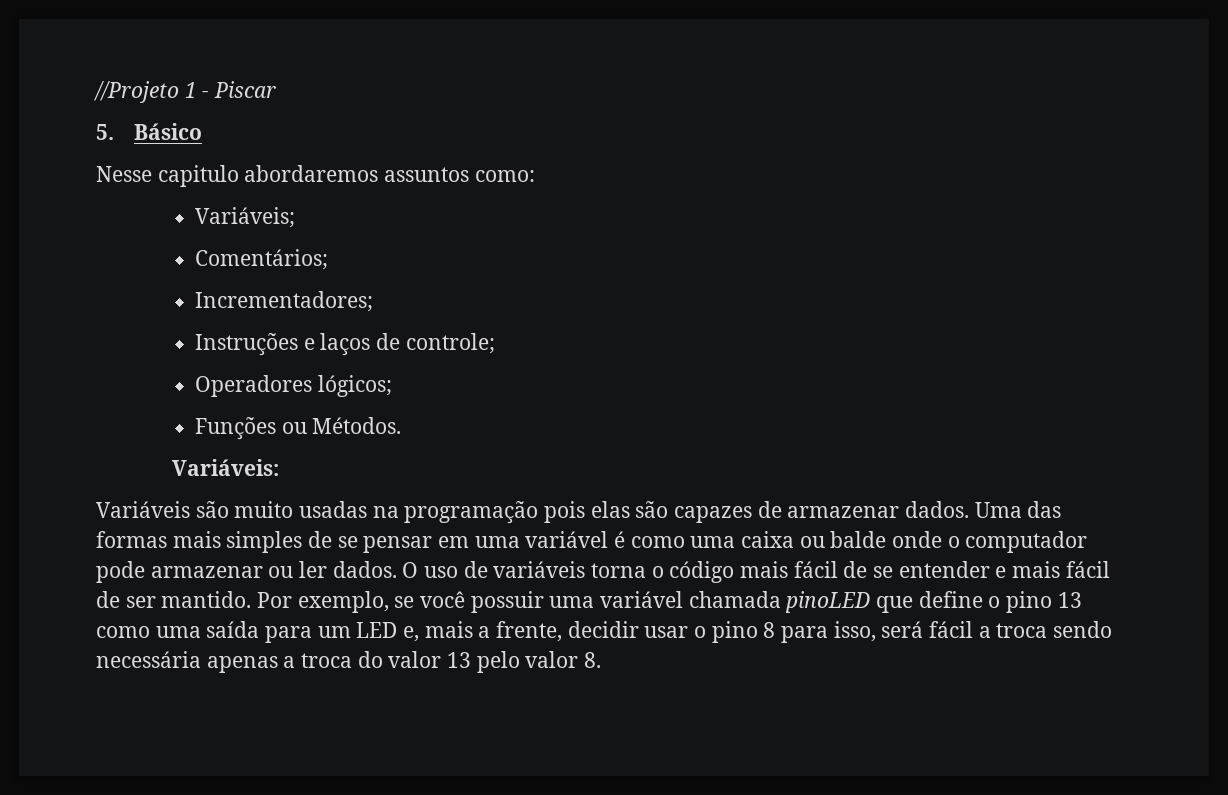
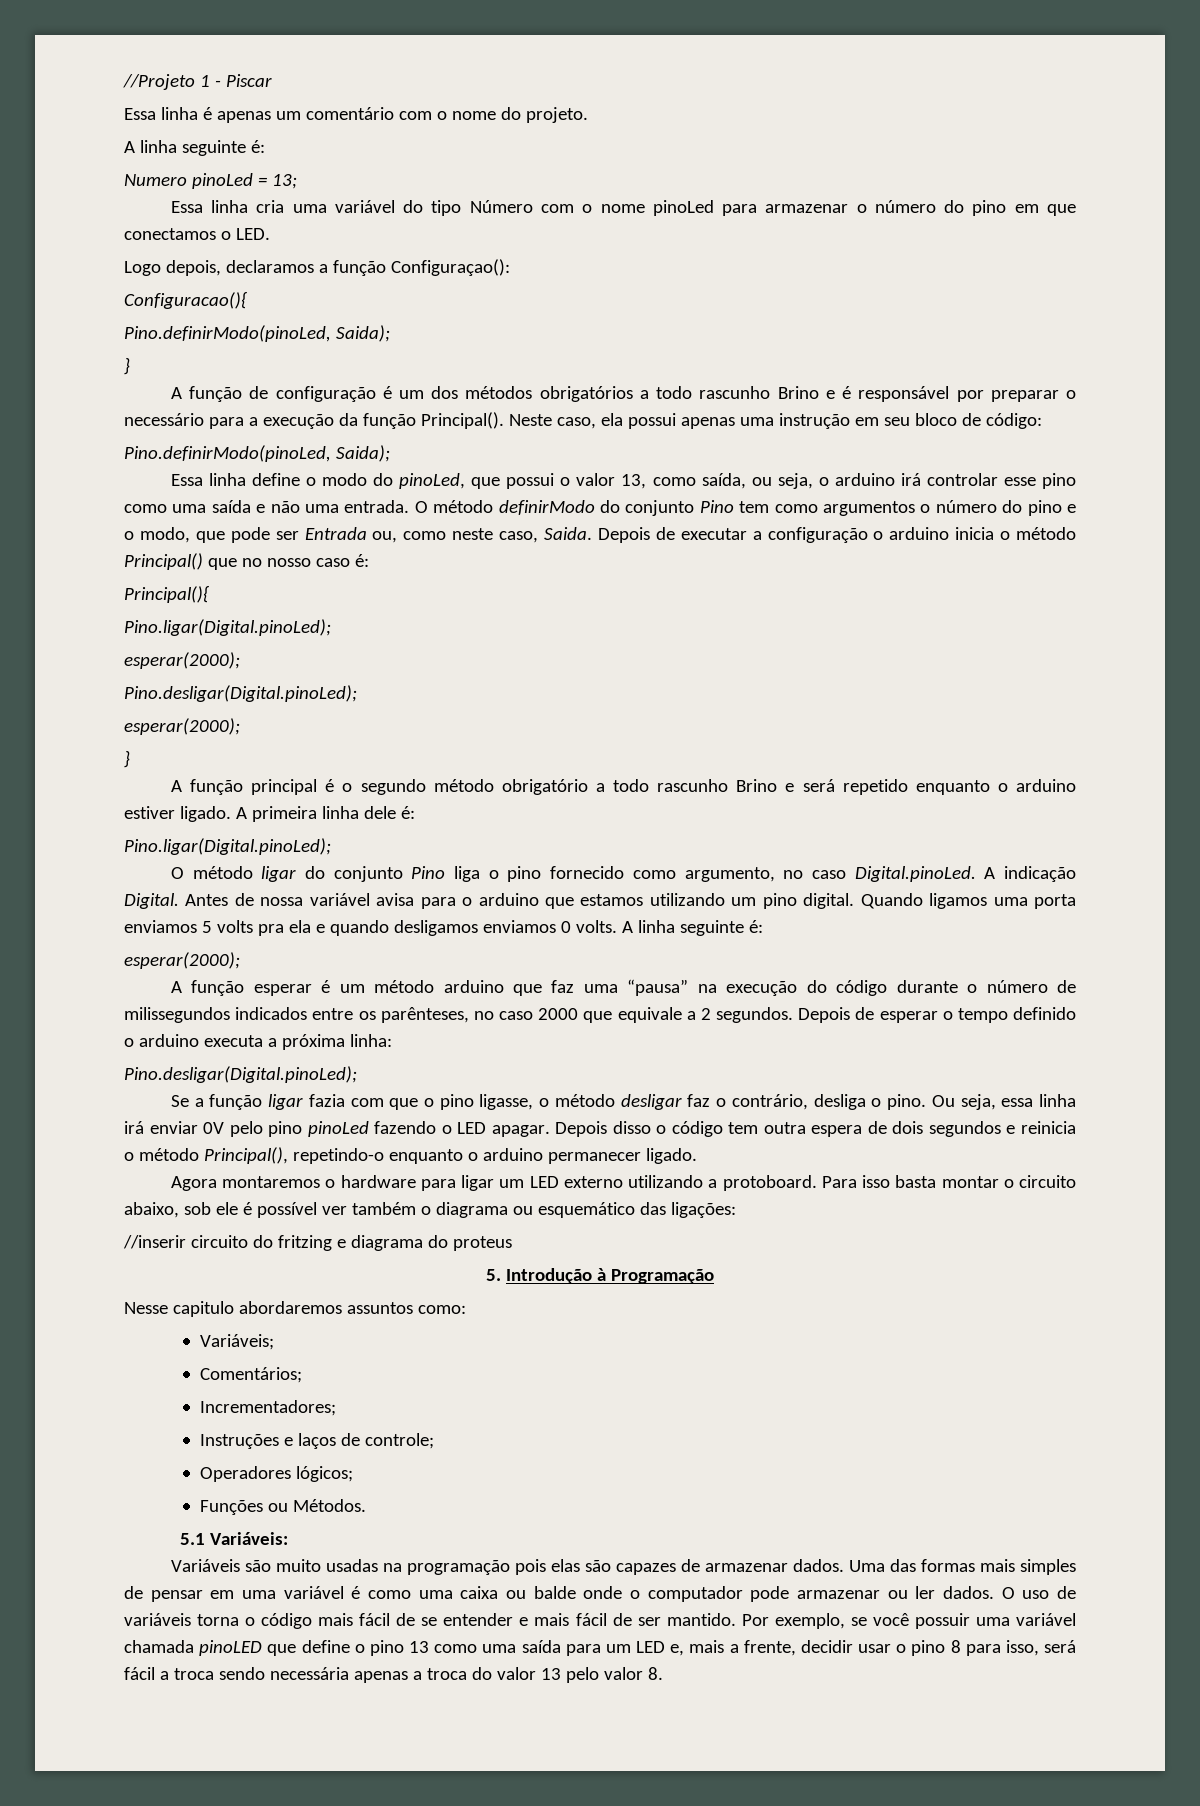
- 5. Básico
+ Essa linha é apenas um comentário com o nome do projeto.
+ A linha seguinte é:
+ Numero pinoLed = 13;
+ Essa linha cria uma variável do tipo Número com o nome pinoLed para armazenar o número do pino em que conectamos o LED.
+ Logo depois, declaramos a função Configuraçao():
+ Configuracao(){
+ Pino.definirModo(pinoLed, Saida);
+ }
+ A função de configuração é um dos métodos obrigatórios a todo rascunho Brino e é responsável por preparar o necessário para a execução da função Principal(). Neste caso, ela possui apenas uma instrução em seu bloco de código:
+ Pino.definirModo(pinoLed, Saida);
+ Essa linha define o modo do pinoLed, que possui o valor 13, como saída, ou seja, o arduino irá controlar esse pino como uma saída e não uma entrada. O método definirModo do conjunto Pino tem como argumentos o número do pino e o modo, que pode ser Entrada ou, como neste caso, Saida. Depois de executar a configuração o arduino inicia o método Principal() que no nosso caso é:
+ Principal(){
+ Pino.ligar(Digital.pinoLed);
+ esperar(2000);
+ Pino.desligar(Digital.pinoLed);
+ esperar(2000);
+ }
+ A função principal é o segundo método obrigatório a todo rascunho Brino e será repetido enquanto o arduino estiver ligado. A primeira linha dele é:
+ Pino.ligar(Digital.pinoLed);
+ O método ligar do conjunto Pino liga o pino fornecido como argumento, no caso Digital.pinoLed. A indicação Digital. Antes de nossa variável avisa para o arduino que estamos utilizando um pino digital. Quando ligamos uma porta enviamos 5 volts pra ela e quando desligamos enviamos 0 volts. A linha seguinte é:
+ esperar(2000);
+ A função esperar é um método arduino que faz uma “pausa” na execução do código durante o número de milissegundos indicados entre os parênteses, no caso 2000 que equivale a 2 segundos. Depois de esperar o tempo definido o arduino executa a próxima linha:
+ Pino.desligar(Digital.pinoLed);
+ Se a função ligar fazia com que o pino ligasse, o método desligar faz o contrário, desliga o pino. Ou seja, essa linha irá enviar 0V pelo pino pinoLed fazendo o LED apagar. Depois disso o código tem outra espera de dois segundos e reinicia o método Principal(), repetindo-o enquanto o arduino permanecer ligado.
+ Agora montaremos o hardware para ligar um LED externo utilizando a protoboard. Para isso basta montar o circuito abaixo, sob ele é possível ver também o diagrama ou esquemático das ligações:
+ //inserir circuito do fritzing e diagrama do proteus
+ 5. Introdução à Programação
- Variáveis:
+ 5.1 Variáveis:
- Uma das formas mais simples de se pensar em uma variável é como uma caixa ou balde onde o computador pode armazenar ou ler dados.
+ Uma das formas mais simples de pensar em uma variável é como uma caixa ou balde onde o computador pode armazenar ou ler dados.

